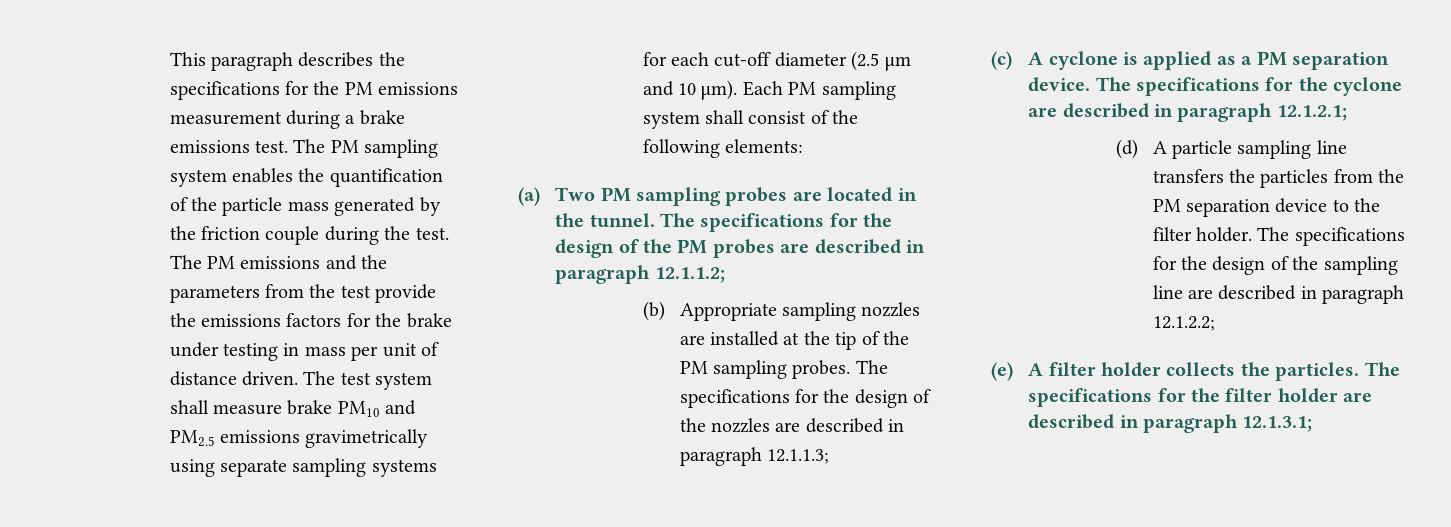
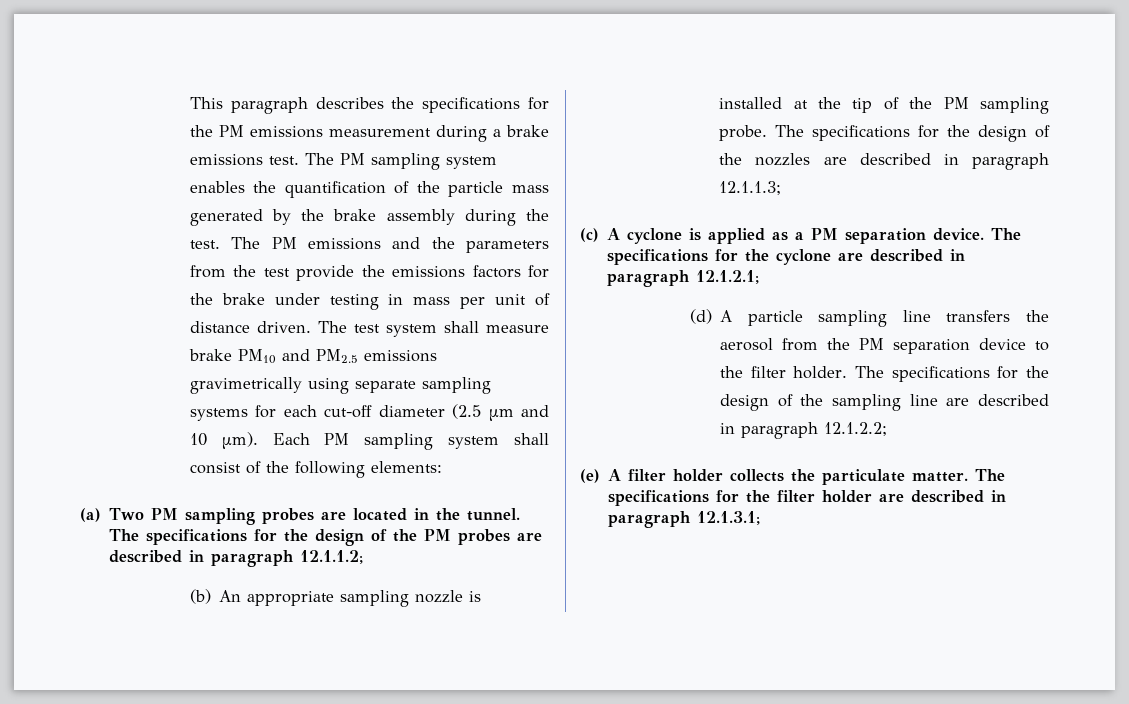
- The PM sampling system enables the quantification of the particle mass generated by the friction couple during the test.
+ The PM sampling system enables the quantification of the particle mass generated by the brake assembly during the test.
- (b) Appropriate sampling nozzles are installed at the tip of the PM sampling probes.
+ (b) An appropriate sampling nozzle is installed at the tip of the PM sampling probe.
- (d) A particle sampling line transfers the particles from the PM separation device to the filter holder.
+ (d) A particle sampling line transfers the aerosol from the PM separation device to the filter holder.
- (e) A filter holder collects the particles.
+ (e) A filter holder collects the particulate matter.

